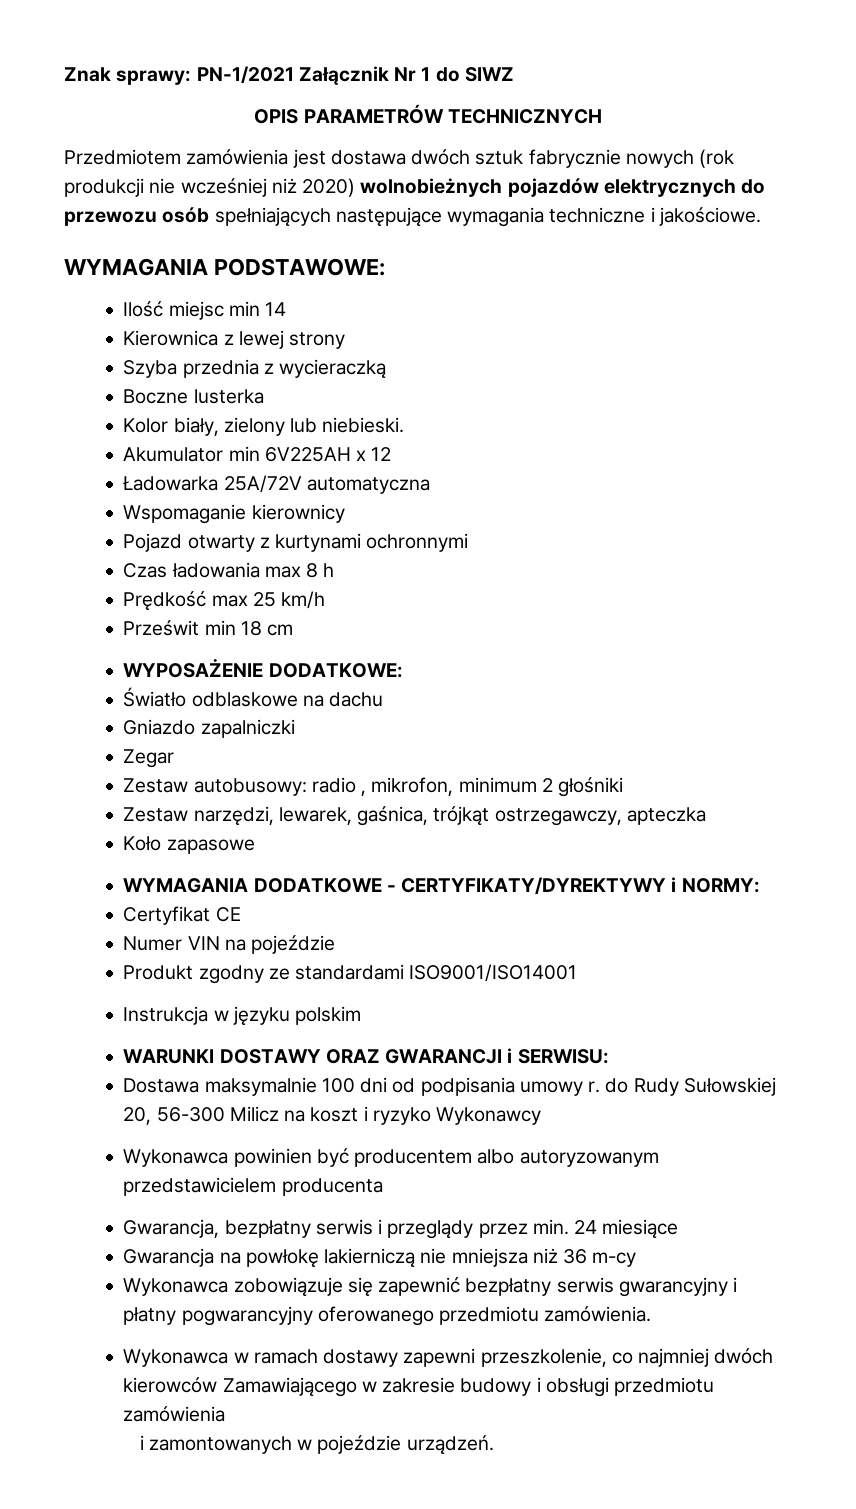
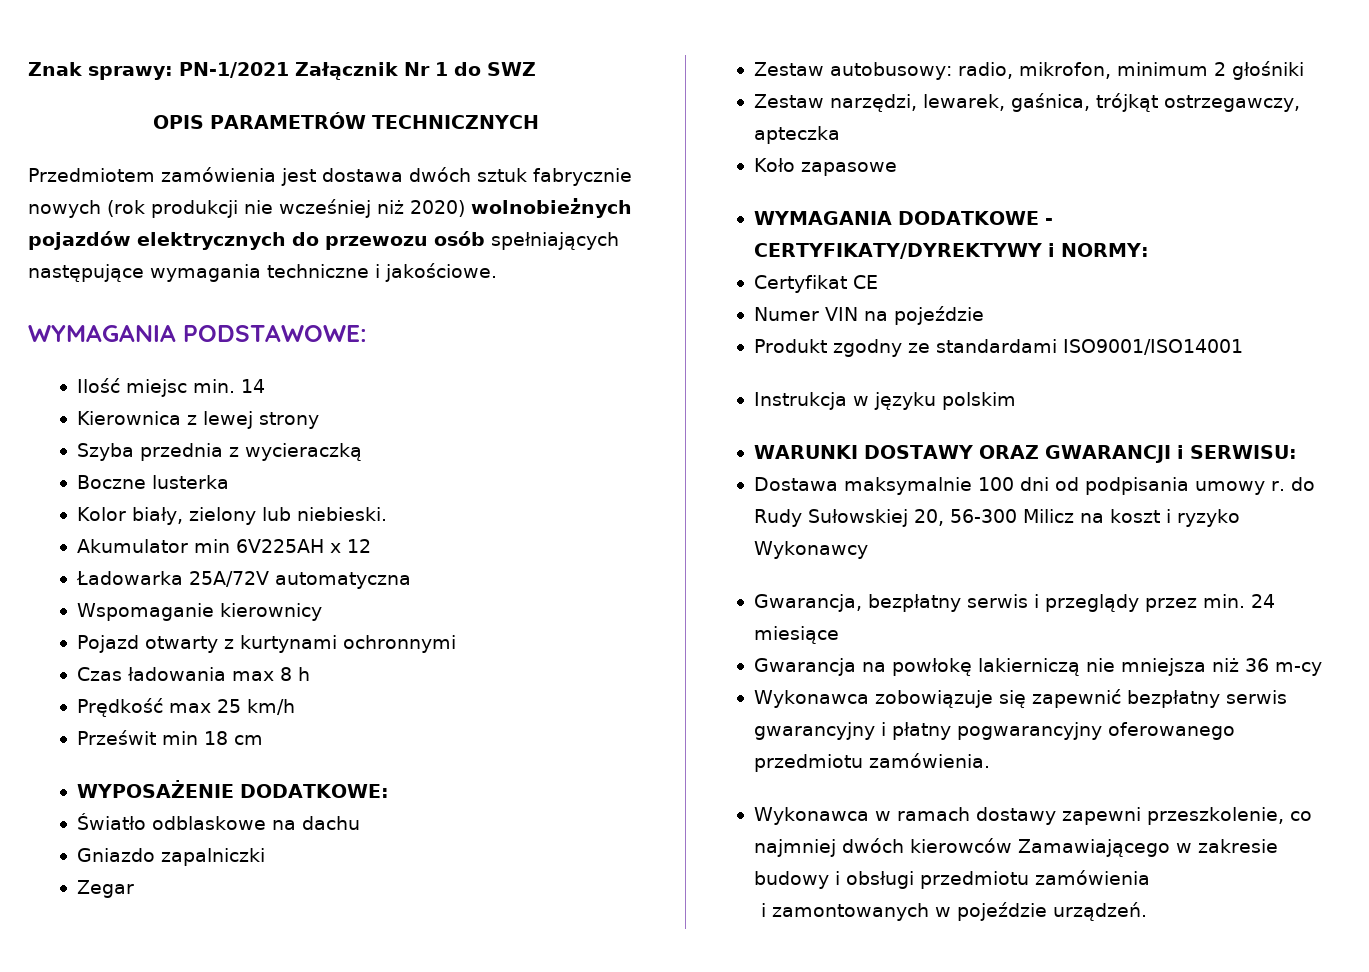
- Znak sprawy: PN-1/2021 Załącznik Nr 1 do SIWZ
+ Znak sprawy: PN-1/2021 Załącznik Nr 1 do SWZ
- Ilość miejsc min 14
+ Ilość miejsc min. 14
- Zestaw autobusowy: radio , mikrofon, minimum 2 głośniki
+ Zestaw autobusowy: radio, mikrofon, minimum 2 głośniki
- Wykonawca powinien być producentem albo autoryzowanym przedstawicielem producenta

